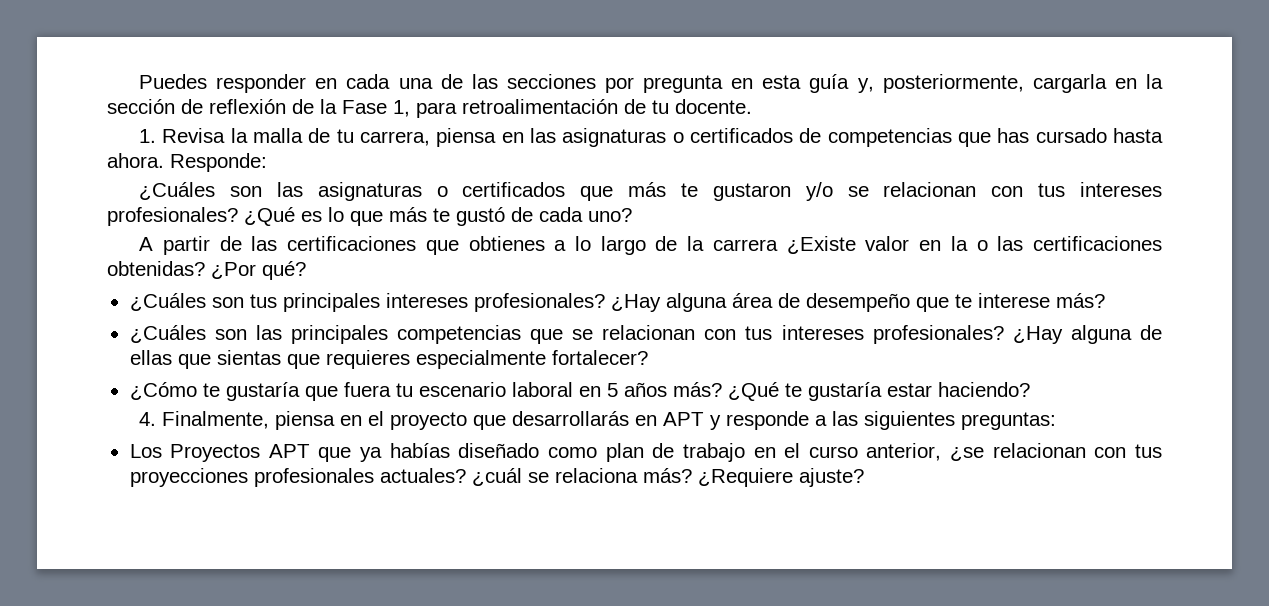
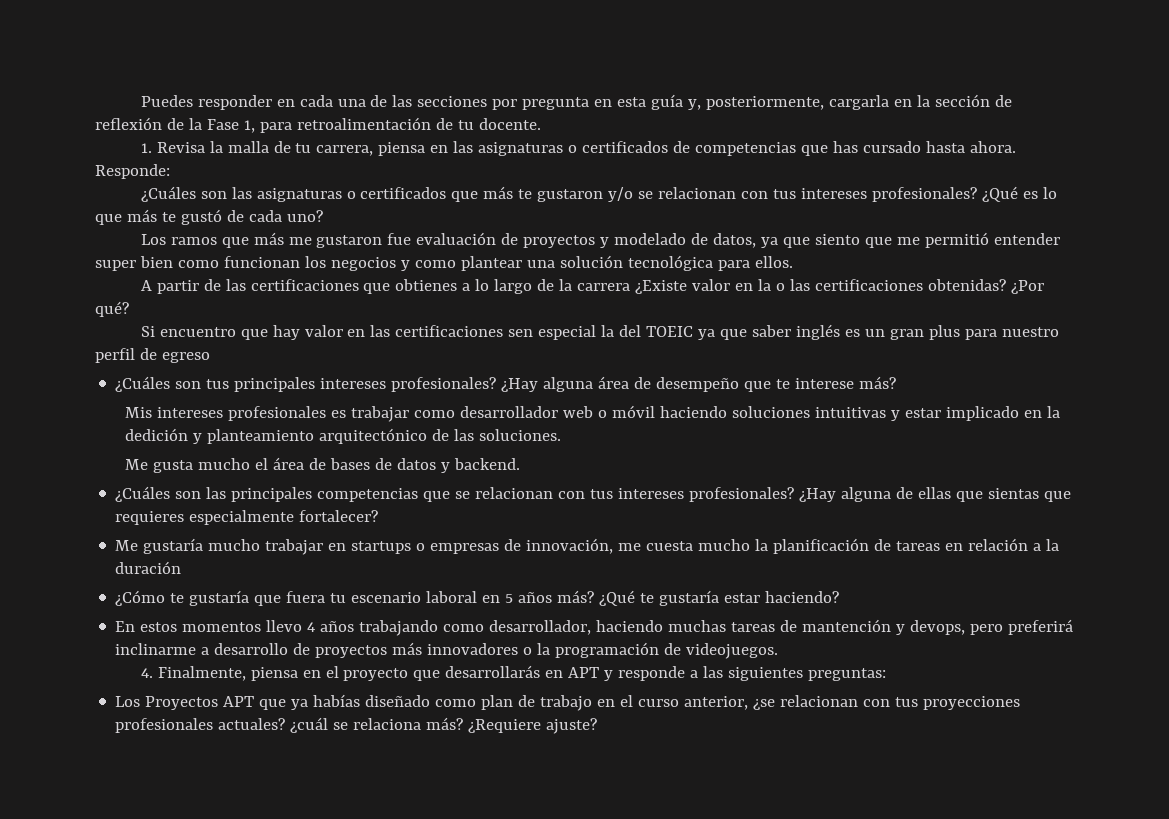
+ Los ramos que más me gustaron fue evaluación de proyectos y modelado de datos, ya que siento que me permitió entender super bien como funcionan los negocios y como plantear una solución tecnológica para ellos.
+ Si encuentro que hay valor en las certificaciones sen especial la del TOEIC ya que saber inglés es un gran plus para nuestro perfil de egreso
+ Mis intereses profesionales es trabajar como desarrollador web o móvil haciendo soluciones intuitivas y estar implicado en la dedición y planteamiento arquitectónico de las soluciones.
+ Me gusta mucho el área de bases de datos y backend.
+ Me gustaría mucho trabajar en startups o empresas de innovación, me cuesta mucho la planificación de tareas en relación a la duración
+ En estos momentos llevo 4 años trabajando como desarrollador, haciendo muchas tareas de mantención y devops, pero preferirá inclinarme a desarrollo de proyectos más innovadores o la programación de videojuegos.

